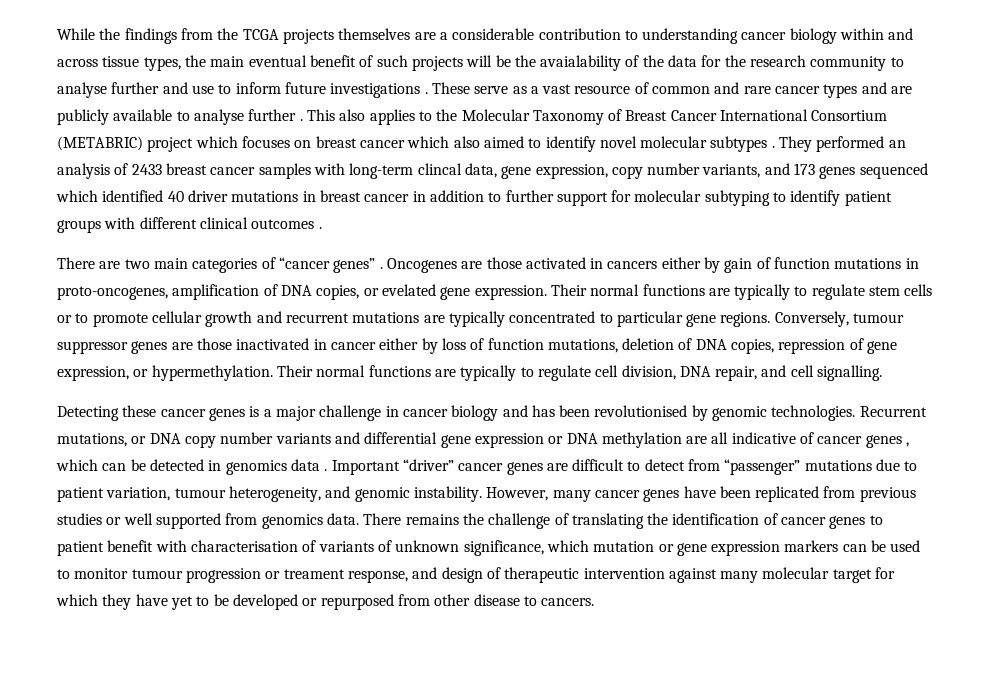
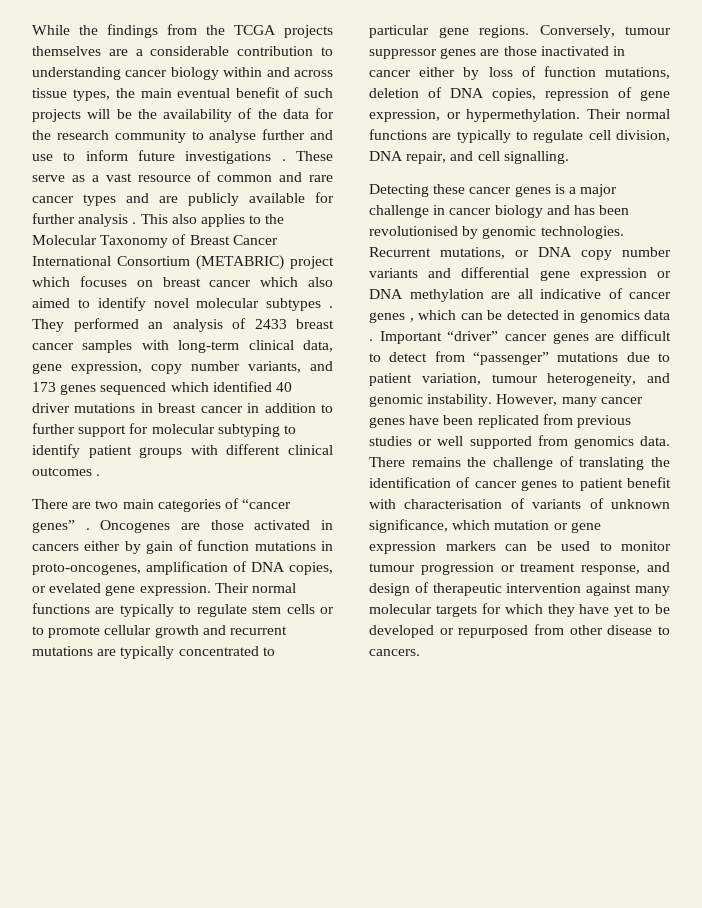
- While the findings from the TCGA projects themselves are a considerable contribution to understanding cancer biology within and across tissue types, the main eventual benefit of such projects will be the avaialability of the data for the research community to analyse further and use to inform future investigations .
+ While the findings from the TCGA projects themselves are a considerable contribution to understanding cancer biology within and across tissue types, the main eventual benefit of such projects will be the availability of the data for the research community to analyse further and use to inform future investigations .
- These serve as a vast resource of common and rare cancer types and are publicly available to analyse further .
+ These serve as a vast resource of common and rare cancer types and are publicly available for further analysis .
- They performed an analysis of 2433 breast cancer samples with long-term clincal data, gene expression, copy number variants, and 173 genes sequenced which identified 40 driver mutations in breast cancer in addition to further support for molecular subtyping to identify patient groups with different clinical outcomes .
+ They performed an analysis of 2433 breast cancer samples with long-term clinical data, gene expression, copy number variants, and 173 genes sequenced which identified 40 driver mutations in breast cancer in addition to further support for molecular subtyping to identify patient groups with different clinical outcomes .
- There remains the challenge of translating the identification of cancer genes to patient benefit with characterisation of variants of unknown significance, which mutation or gene expression markers can be used to monitor tumour progression or treament response, and design of therapeutic intervention against many molecular target for which they have yet to be developed or repurposed from other disease to cancers.
+ There remains the challenge of translating the identification of cancer genes to patient benefit with characterisation of variants of unknown significance, which mutation or gene expression markers can be used to monitor tumour progression or treament response, and design of therapeutic intervention against many molecular targets for which they have yet to be developed or repurposed from other disease to cancers.

